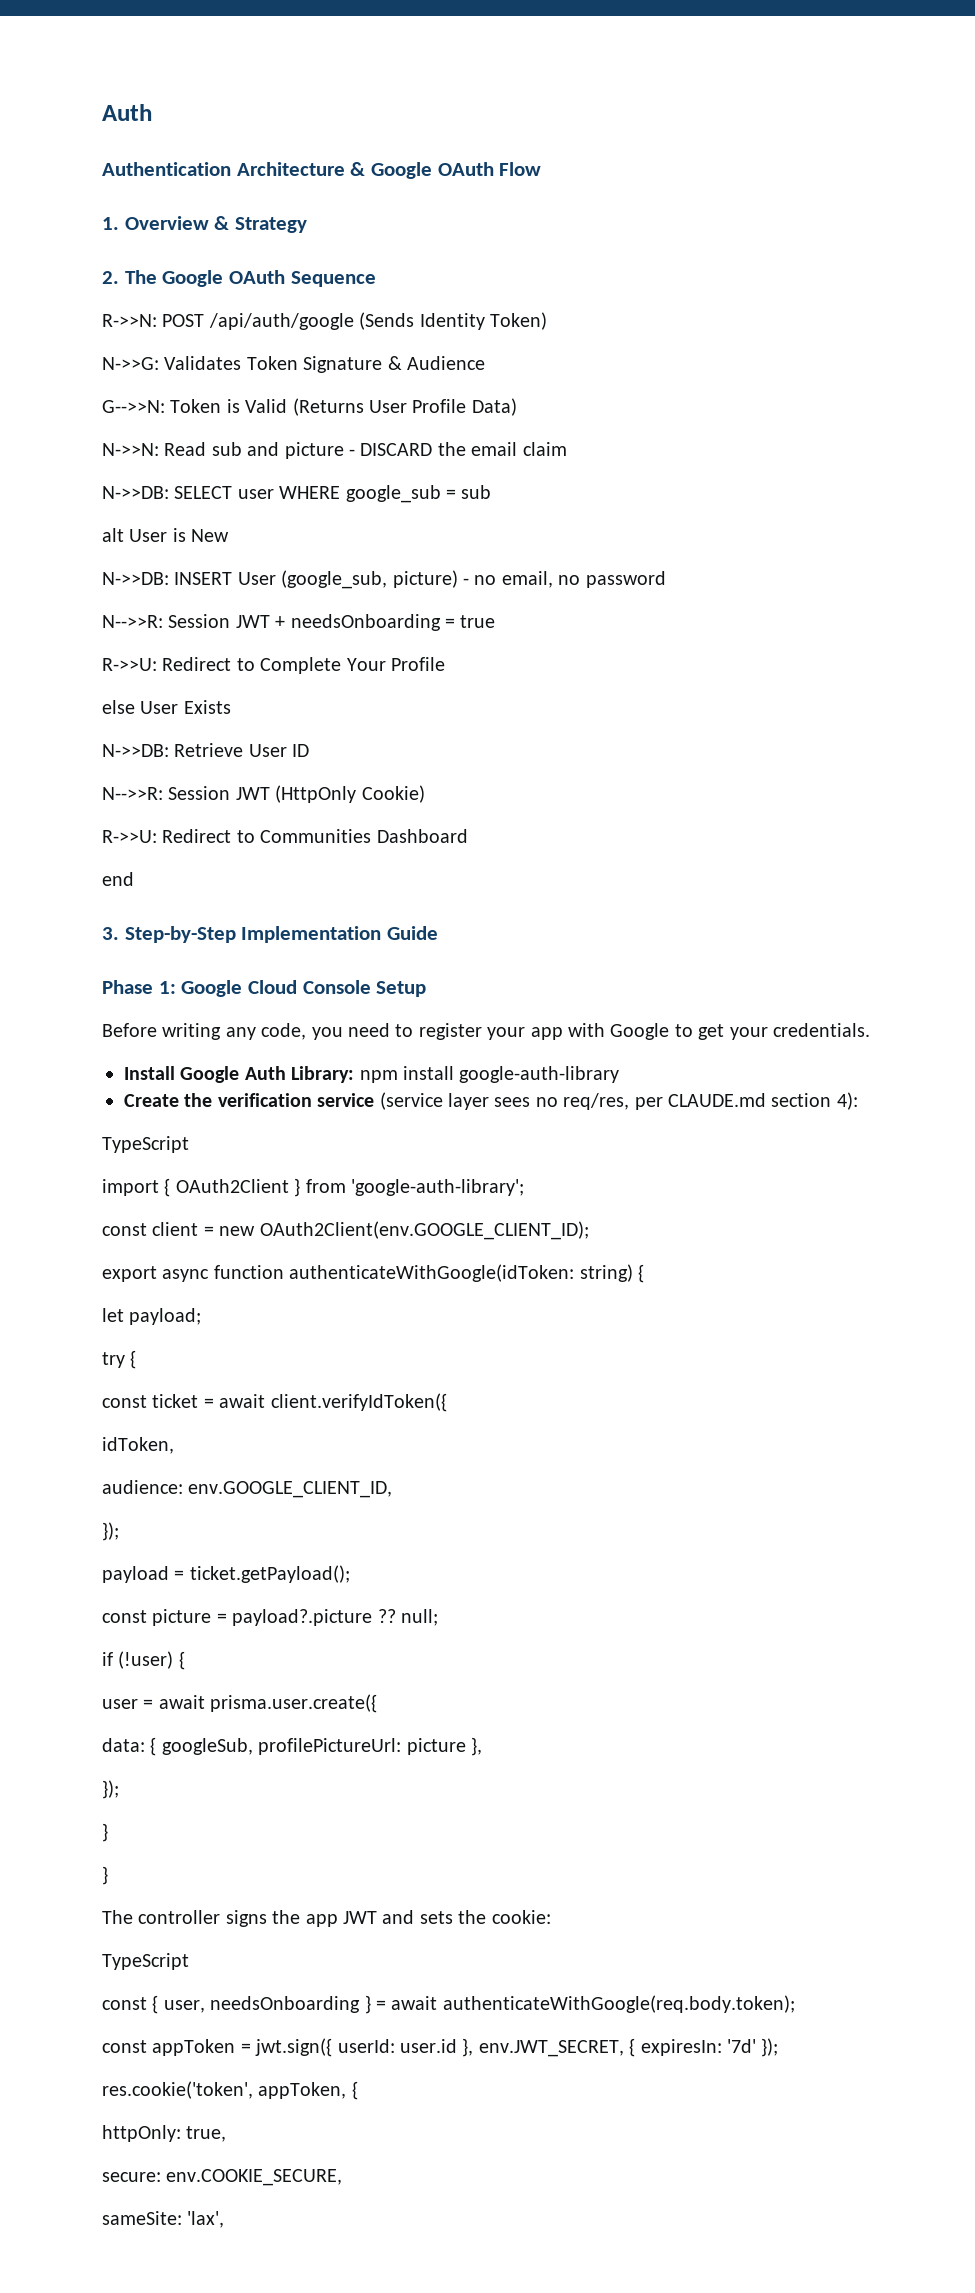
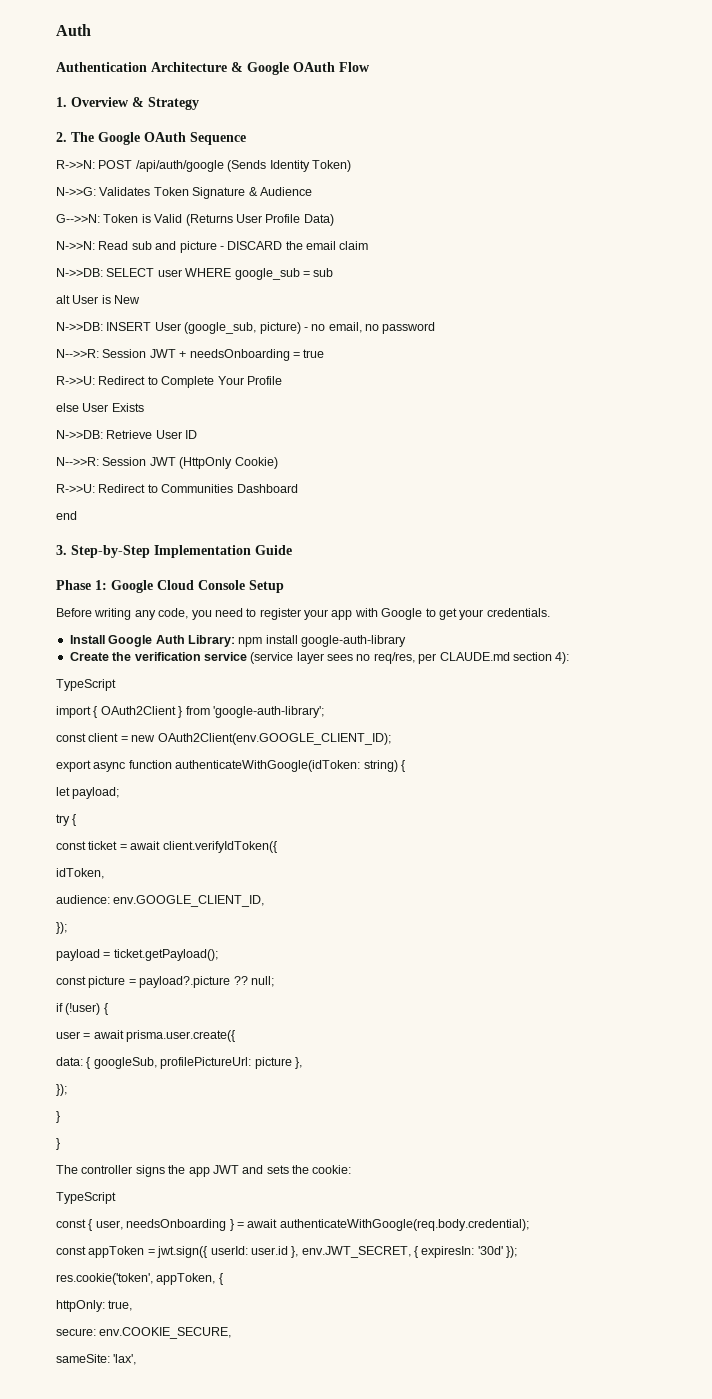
- const { user, needsOnboarding } = await authenticateWithGoogle(req.body.token);
+ const { user, needsOnboarding } = await authenticateWithGoogle(req.body.credential);
- const appToken = jwt.sign({ userId: user.id }, env.JWT_SECRET, { expiresIn: '7d' });
+ const appToken = jwt.sign({ userId: user.id }, env.JWT_SECRET, { expiresIn: '30d' });

